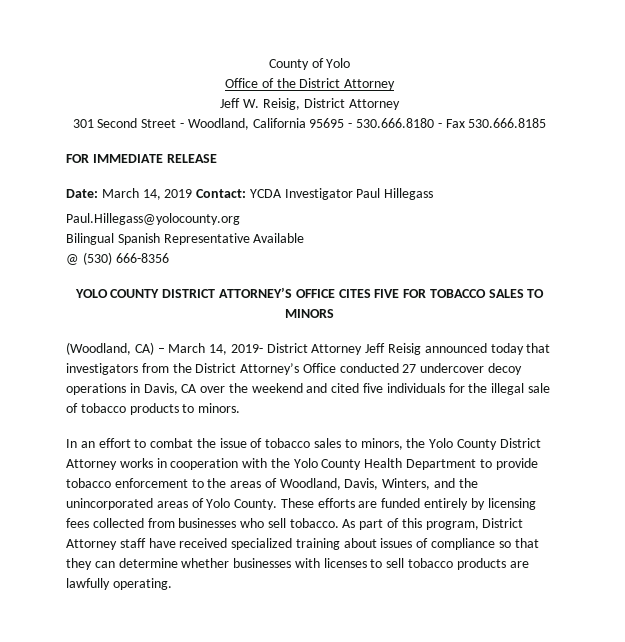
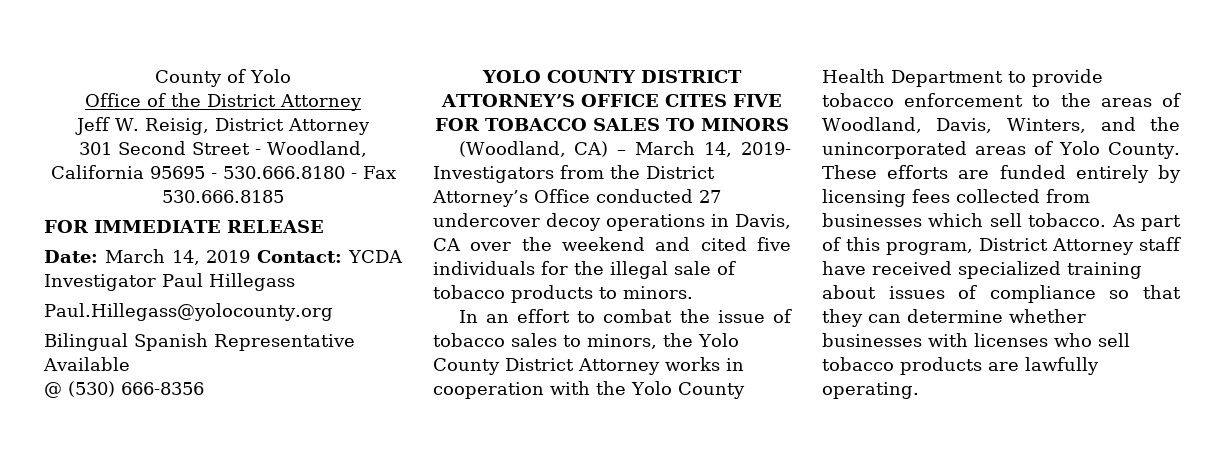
- (Woodland, CA) – March 14, 2019- District Attorney Jeff Reisig announced today that investigators from the District Attorney’s Office conducted 27 undercover decoy operations in Davis, CA over the weekend and cited five individuals for the illegal sale of tobacco products to minors.
+ (Woodland, CA) – March 14, 2019- Investigators from the District Attorney’s Office conducted 27 undercover decoy operations in Davis, CA over the weekend and cited five individuals for the illegal sale of tobacco products to minors.
- These efforts are funded entirely by licensing fees collected from businesses who sell tobacco.
+ These efforts are funded entirely by licensing fees collected from businesses which sell tobacco.
- As part of this program, District Attorney staff have received specialized training about issues of compliance so that they can determine whether businesses with licenses to sell tobacco products are lawfully operating.
+ As part of this program, District Attorney staff have received specialized training about issues of compliance so that they can determine whether businesses with licenses who sell tobacco products are lawfully operating.

